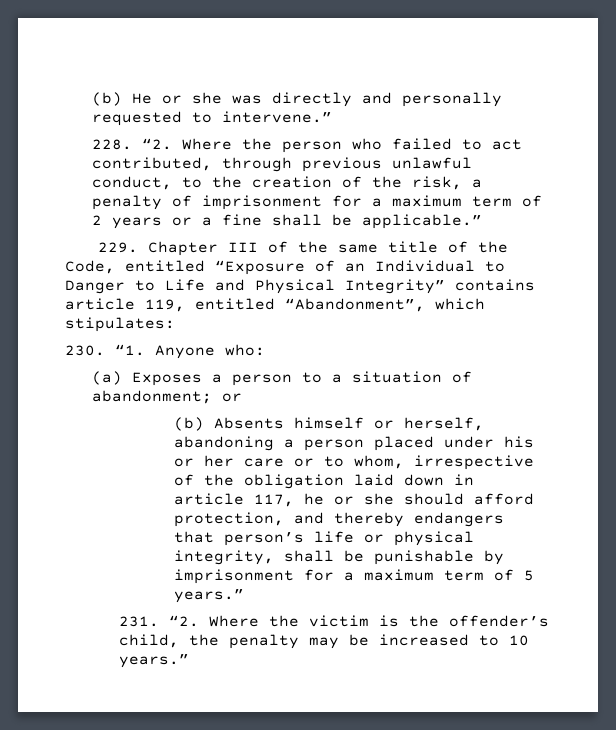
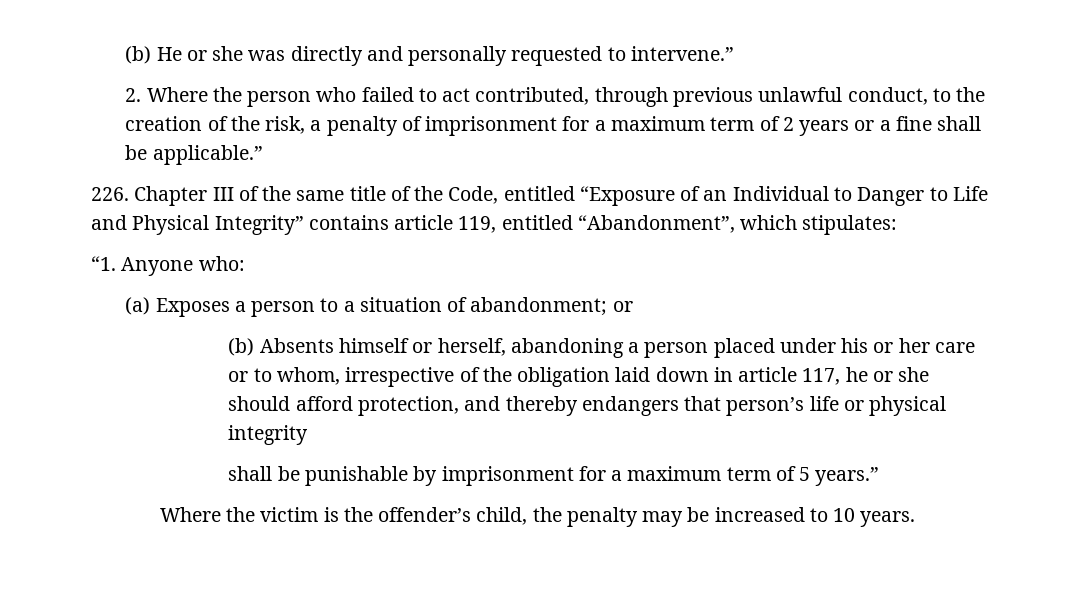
- 228. “2. Where the person who failed to act contributed, through previous unlawful conduct, to the creation of the risk, a penalty of imprisonment for a maximum term of 2 years or a fine shall be applicable.”
+ 2. Where the person who failed to act contributed, through previous unlawful conduct, to the creation of the risk, a penalty of imprisonment for a maximum term of 2 years or a fine shall be applicable.”
- 229. Chapter III of the same title of the Code, entitled “Exposure of an Individual to Danger to Life and Physical Integrity” contains article 119, entitled “Abandonment”, which stipulates:
+ 226. Chapter III of the same title of the Code, entitled “Exposure of an Individual to Danger to Life and Physical Integrity” contains article 119, entitled “Abandonment”, which stipulates:
- 230. “1. Anyone who:
+ “1. Anyone who:
- (b) Absents himself or herself, abandoning a person placed under his or her care or to whom, irrespective of the obligation laid down in article 117, he or she should afford protection, and thereby endangers that person’s life or physical integrity, shall be punishable by imprisonment for a maximum term of 5 years.”
+ (b) Absents himself or herself, abandoning a person placed under his or her care or to whom, irrespective of the obligation laid down in article 117, he or she should afford protection, and thereby endangers that person’s life or physical integrity
+ shall be punishable by imprisonment for a maximum term of 5 years.”
- 231. “2. Where the victim is the offender’s child, the penalty may be increased to 10 years.”
+ Where the victim is the offender’s child, the penalty may be increased to 10 years.

